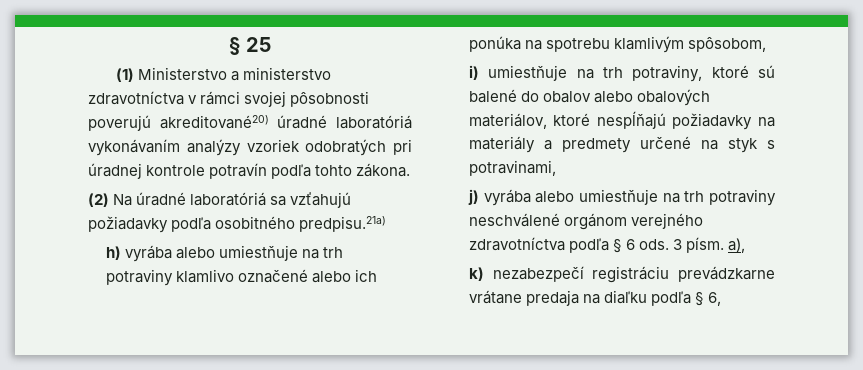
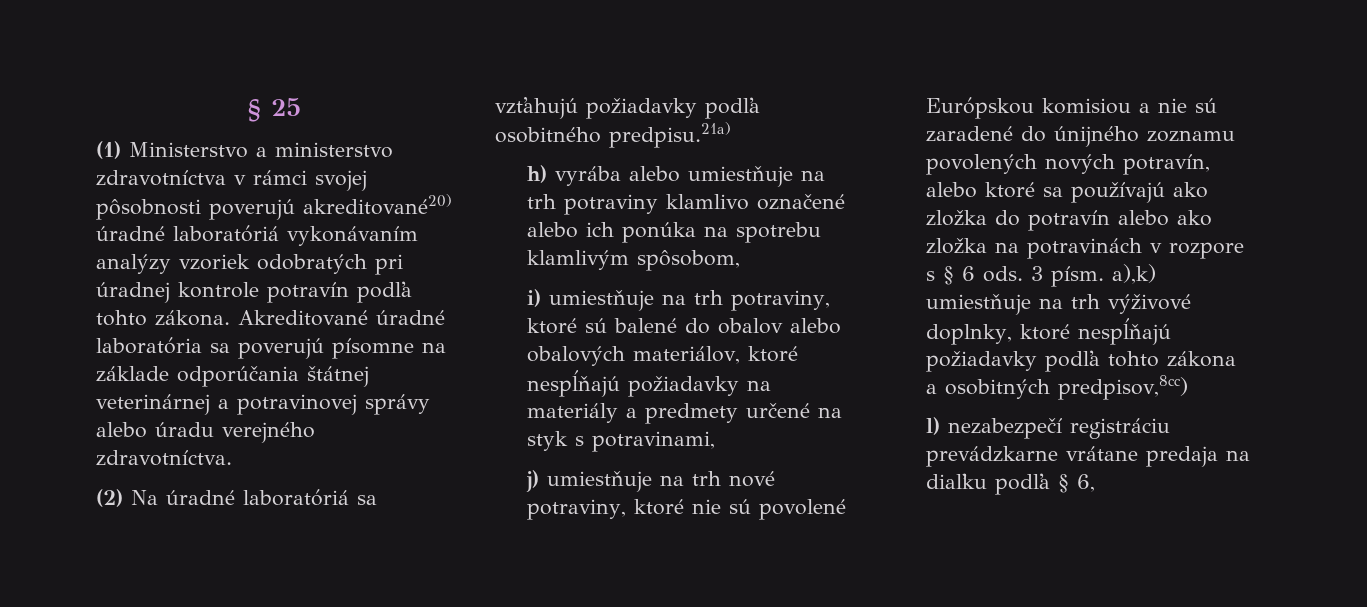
+ Akreditované úradné laboratória sa poverujú písomne na základe odporúčania štátnej veterinárnej a potravinovej správy alebo úradu verejného zdravotníctva.
- j) vyrába alebo umiestňuje na trh potraviny neschválené orgánom verejného zdravotníctva podľa § 6 ods.
+ j) umiestňuje na trh nové potraviny, ktoré nie sú povolené Európskou komisiou a nie sú zaradené do únijného zoznamu povolených nových potravín, alebo ktoré sa používajú ako zložka do potravín alebo ako zložka na potravinách v rozpore s § 6 ods.
- 3 písm. a),
- k) nezabezpečí registráciu prevádzkarne vrátane predaja na diaľku podľa § 6,
+ 3 písm. a),k) umiestňuje na trh výživové doplnky, ktoré nespĺňajú požiadavky podľa tohto zákona a osobitných predpisov,8cc)
+ l) nezabezpečí registráciu prevádzkarne vrátane predaja na diaľku podľa § 6,

